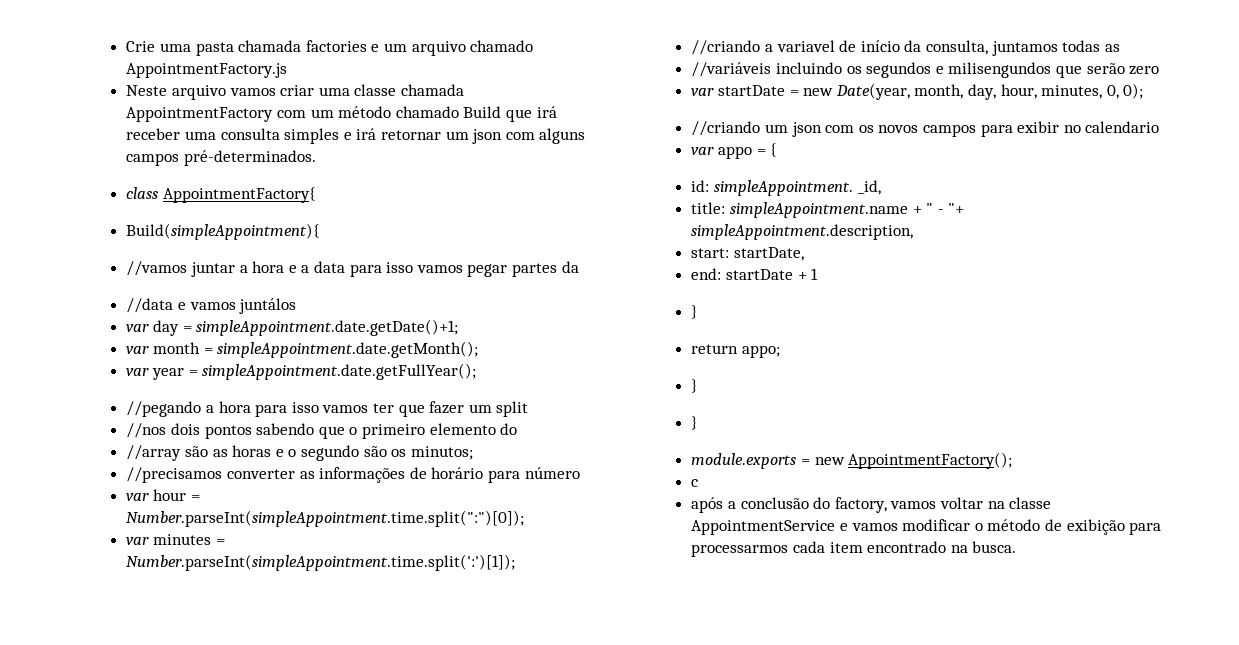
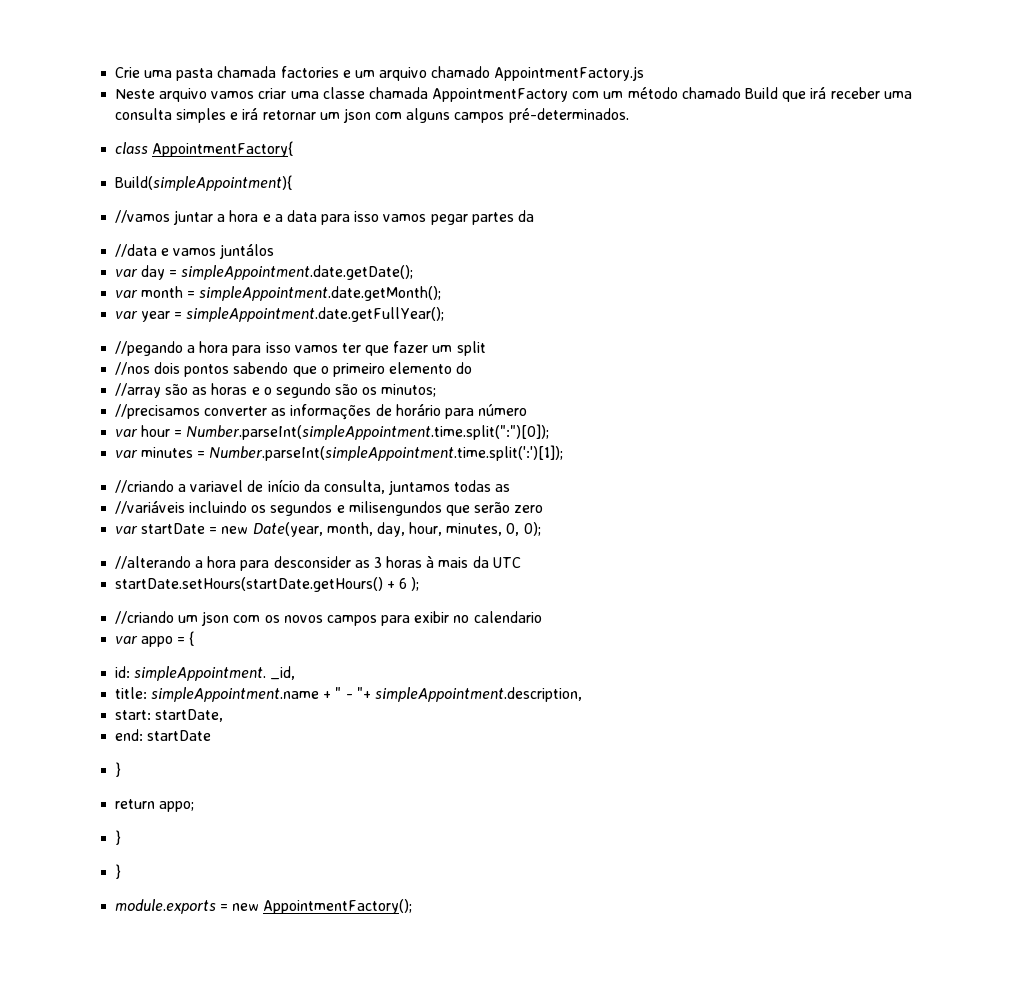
- var day = simpleAppointment.date.getDate()+1;
+ var day = simpleAppointment.date.getDate();
+ //alterando a hora para desconsider as 3 horas à mais da UTC
+ startDate.setHours(startDate.getHours() + 6 );
- end: startDate + 1
+ end: startDate
- c
- após a conclusão do factory, vamos voltar na classe AppointmentService e vamos modificar o método de exibição para processarmos cada item encontrado na busca.

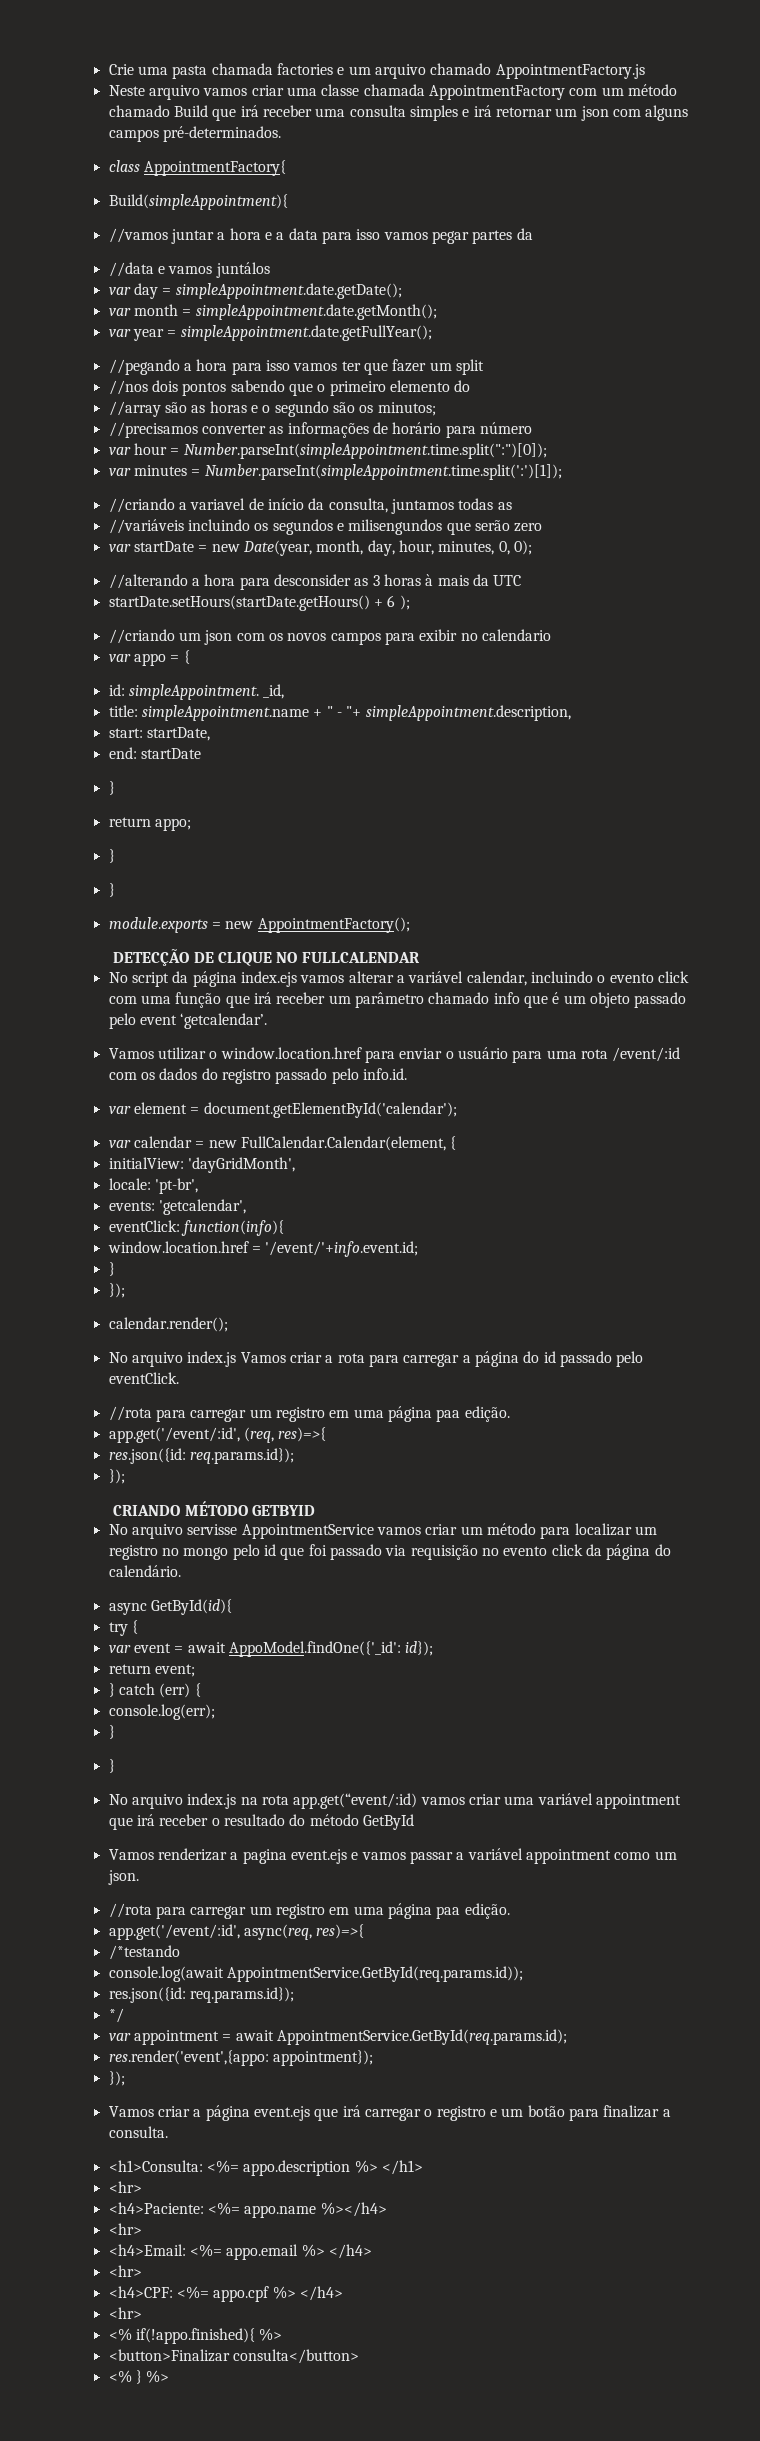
+ DETECÇÃO DE CLIQUE NO FULLCALENDAR
+ No script da página index.ejs vamos alterar a variável calendar, incluindo o evento click com uma função que irá receber um parâmetro chamado info que é um objeto passado pelo event ‘getcalendar’.
+ Vamos utilizar o window.location.href para enviar o usuário para uma rota /event/:id com os dados do registro passado pelo info.id.
+ var element = document.getElementById('calendar');
+ var calendar = new FullCalendar.Calendar(element, {
+ initialView: 'dayGridMonth',
+ locale: 'pt-br',
+ events: 'getcalendar',
+ eventClick: function(info){
+ window.location.href = '/event/'+info.event.id;
+ }
+ });
+ calendar.render();
+ No arquivo index.js Vamos criar a rota para carregar a página do id passado pelo eventClick.
+ //rota para carregar um registro em uma página paa edição.
+ app.get('/event/:id', (req, res)=>{
+ res.json({id: req.params.id});
+ });
+ CRIANDO MÉTODO GETBYID
+ No arquivo servisse AppointmentService vamos criar um método para localizar um registro no mongo pelo id que foi passado via requisição no evento click da página do calendário.
+ async GetById(id){
+ try {
+ var event = await AppoModel.findOne({'_id': id});
+ return event;
+ } catch (err) {
+ console.log(err);
+ }
+ }
+ No arquivo index.js na rota app.get(“event/:id) vamos criar uma variável appointment que irá receber o resultado do método GetById
+ Vamos renderizar a pagina event.ejs e vamos passar a variável appointment como um json.
+ //rota para carregar um registro em uma página paa edição.
+ app.get('/event/:id', async(req, res)=>{
+ /*testando
+ console.log(await AppointmentService.GetById(req.params.id));
+ res.json({id: req.params.id});
+ */
+ var appointment = await AppointmentService.GetById(req.params.id);
+ res.render('event',{appo: appointment});
+ });
+ Vamos criar a página event.ejs que irá carregar o registro e um botão para finalizar a consulta.
+ <h1>Consulta: <%= appo.description %> </h1>
+ <hr>
+ <h4>Paciente: <%= appo.name %></h4>
+ <hr>
+ <h4>Email: <%= appo.email %> </h4>
+ <hr>
+ <h4>CPF: <%= appo.cpf %> </h4>
+ <hr>
+ <% if(!appo.finished){ %>
+ <button>Finalizar consulta</button>
+ <% } %>

